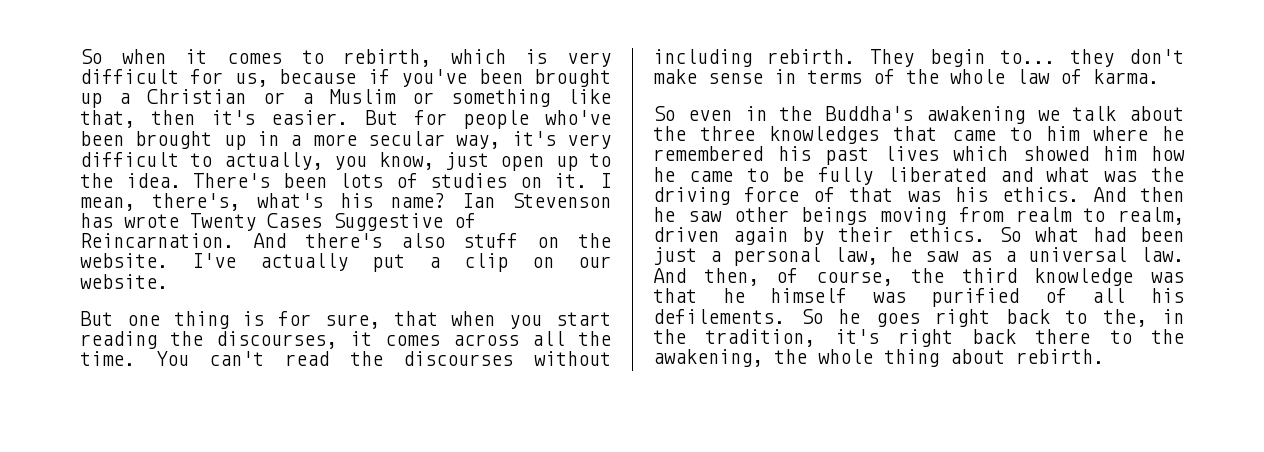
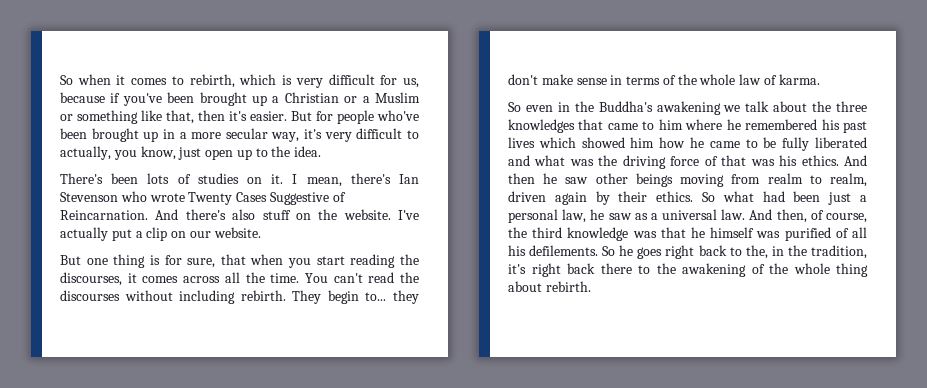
- But for people who've been brought up in a more secular way, it's very difficult to actually, you know, just open up to the idea. There's been lots of studies on it.
+ But for people who've been brought up in a more secular way, it's very difficult to actually, you know, just open up to the idea.
+ There's been lots of studies on it.
- I mean, there's, what's his name? Ian Stevenson has wrote Twenty Cases Suggestive of Reincarnation.
+ I mean, there's Ian Stevenson who wrote Twenty Cases Suggestive of Reincarnation.
- So he goes right back to the, in the tradition, it's right back there to the awakening, the whole thing about rebirth.
+ So he goes right back to the, in the tradition, it's right back there to the awakening of the whole thing about rebirth.

